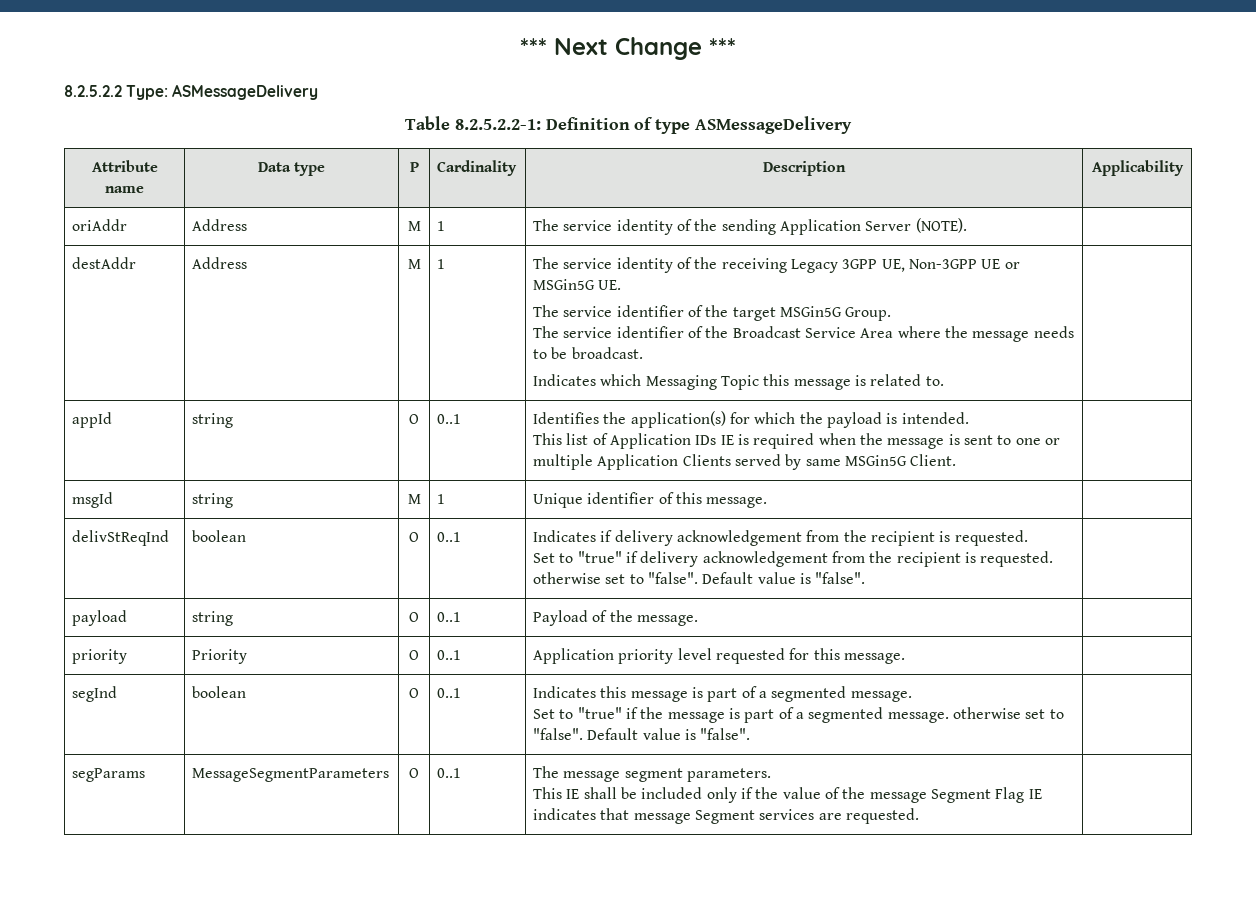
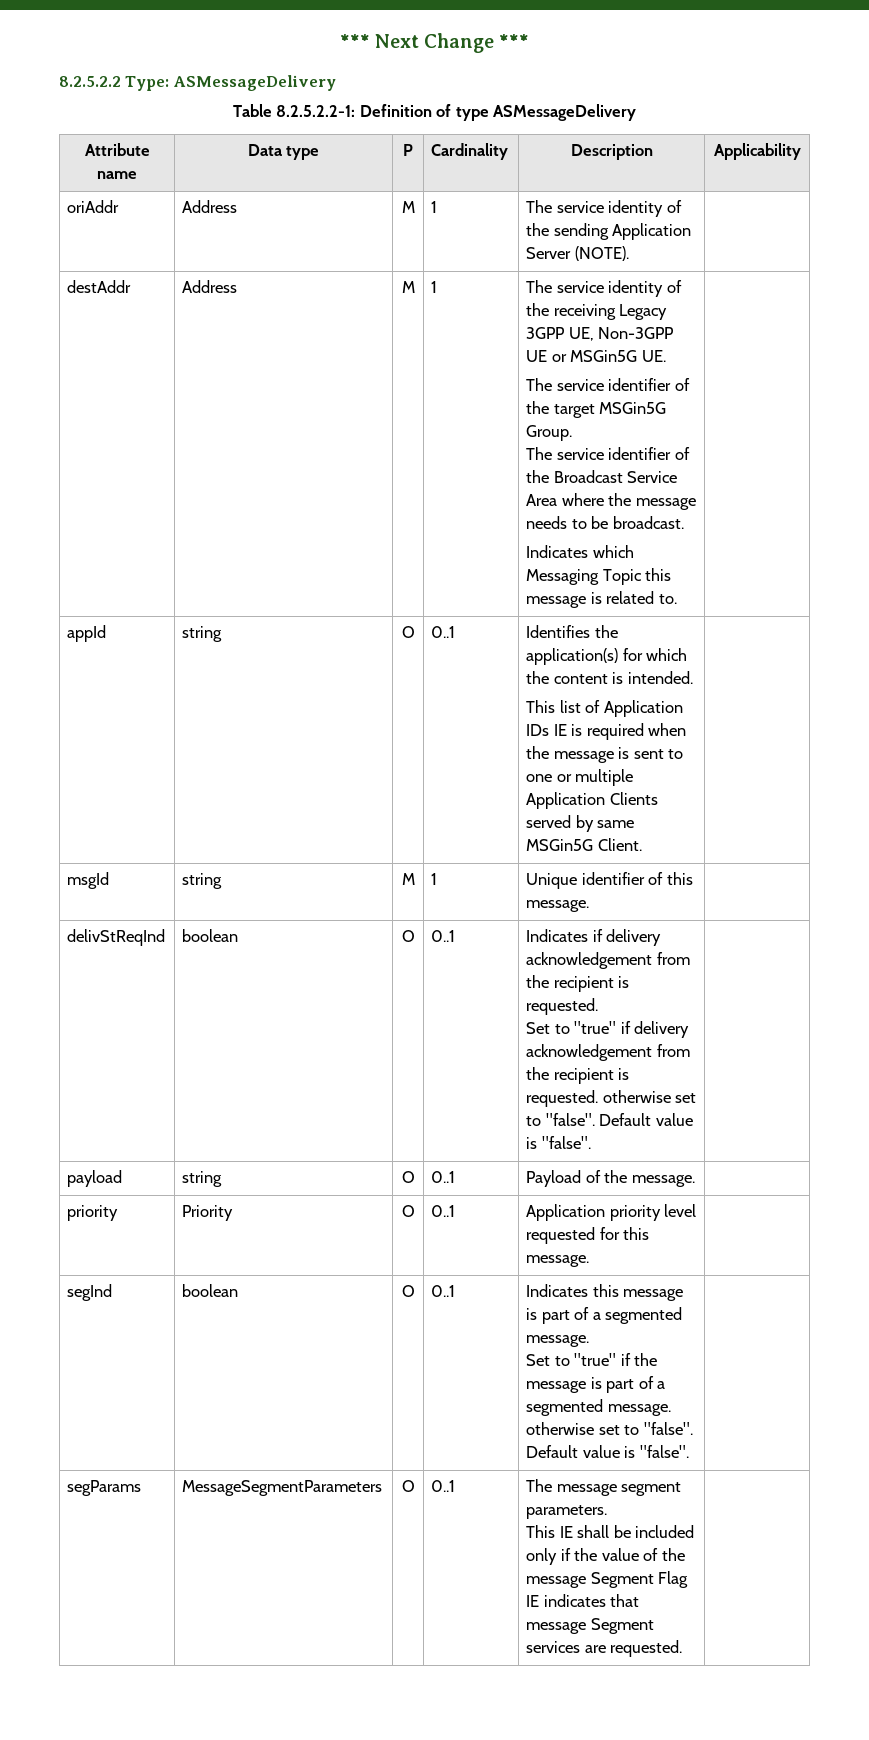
- appId | string | O | 0..1 | Identifies the application(s) for which the payload is intended.
+ appId | string | O | 0..1 | Identifies the application(s) for which the content is intended.

